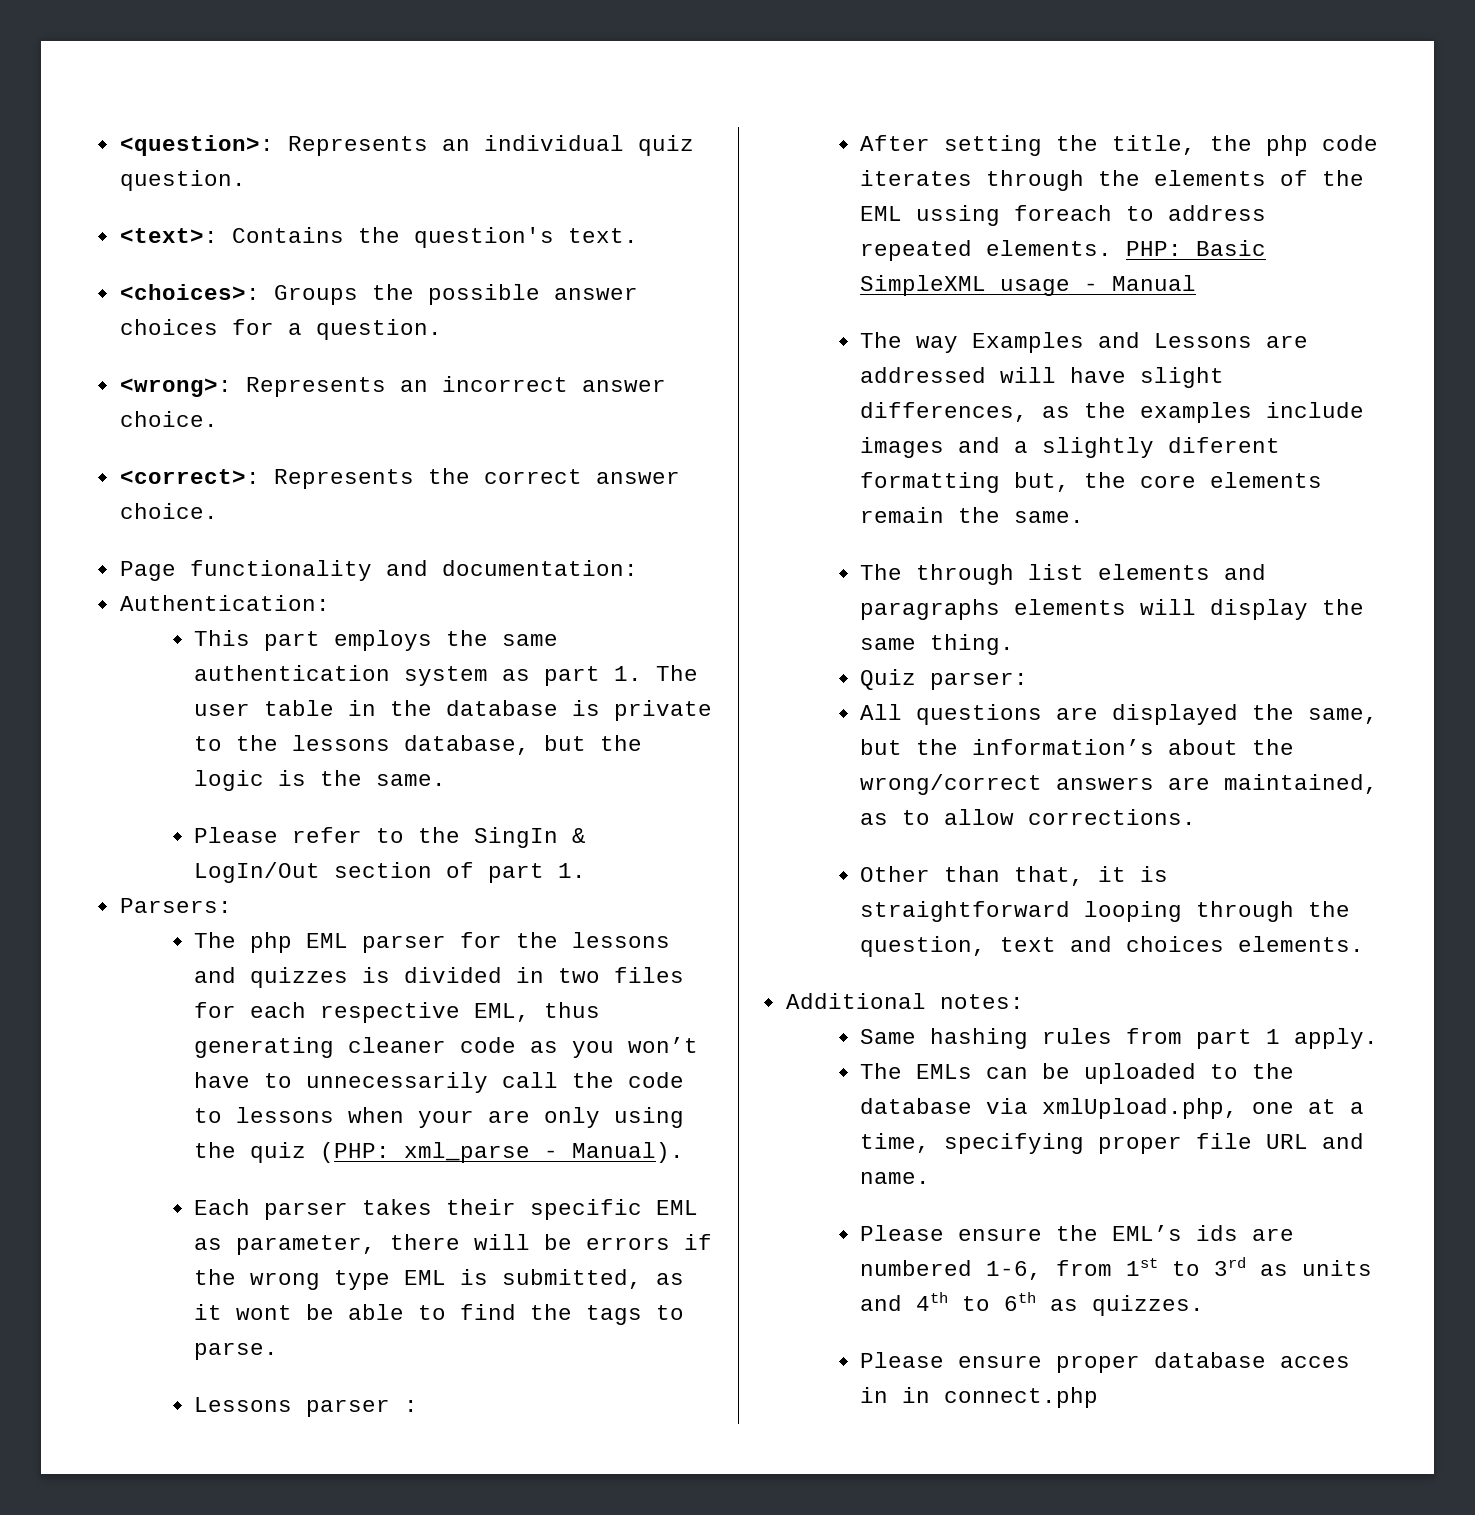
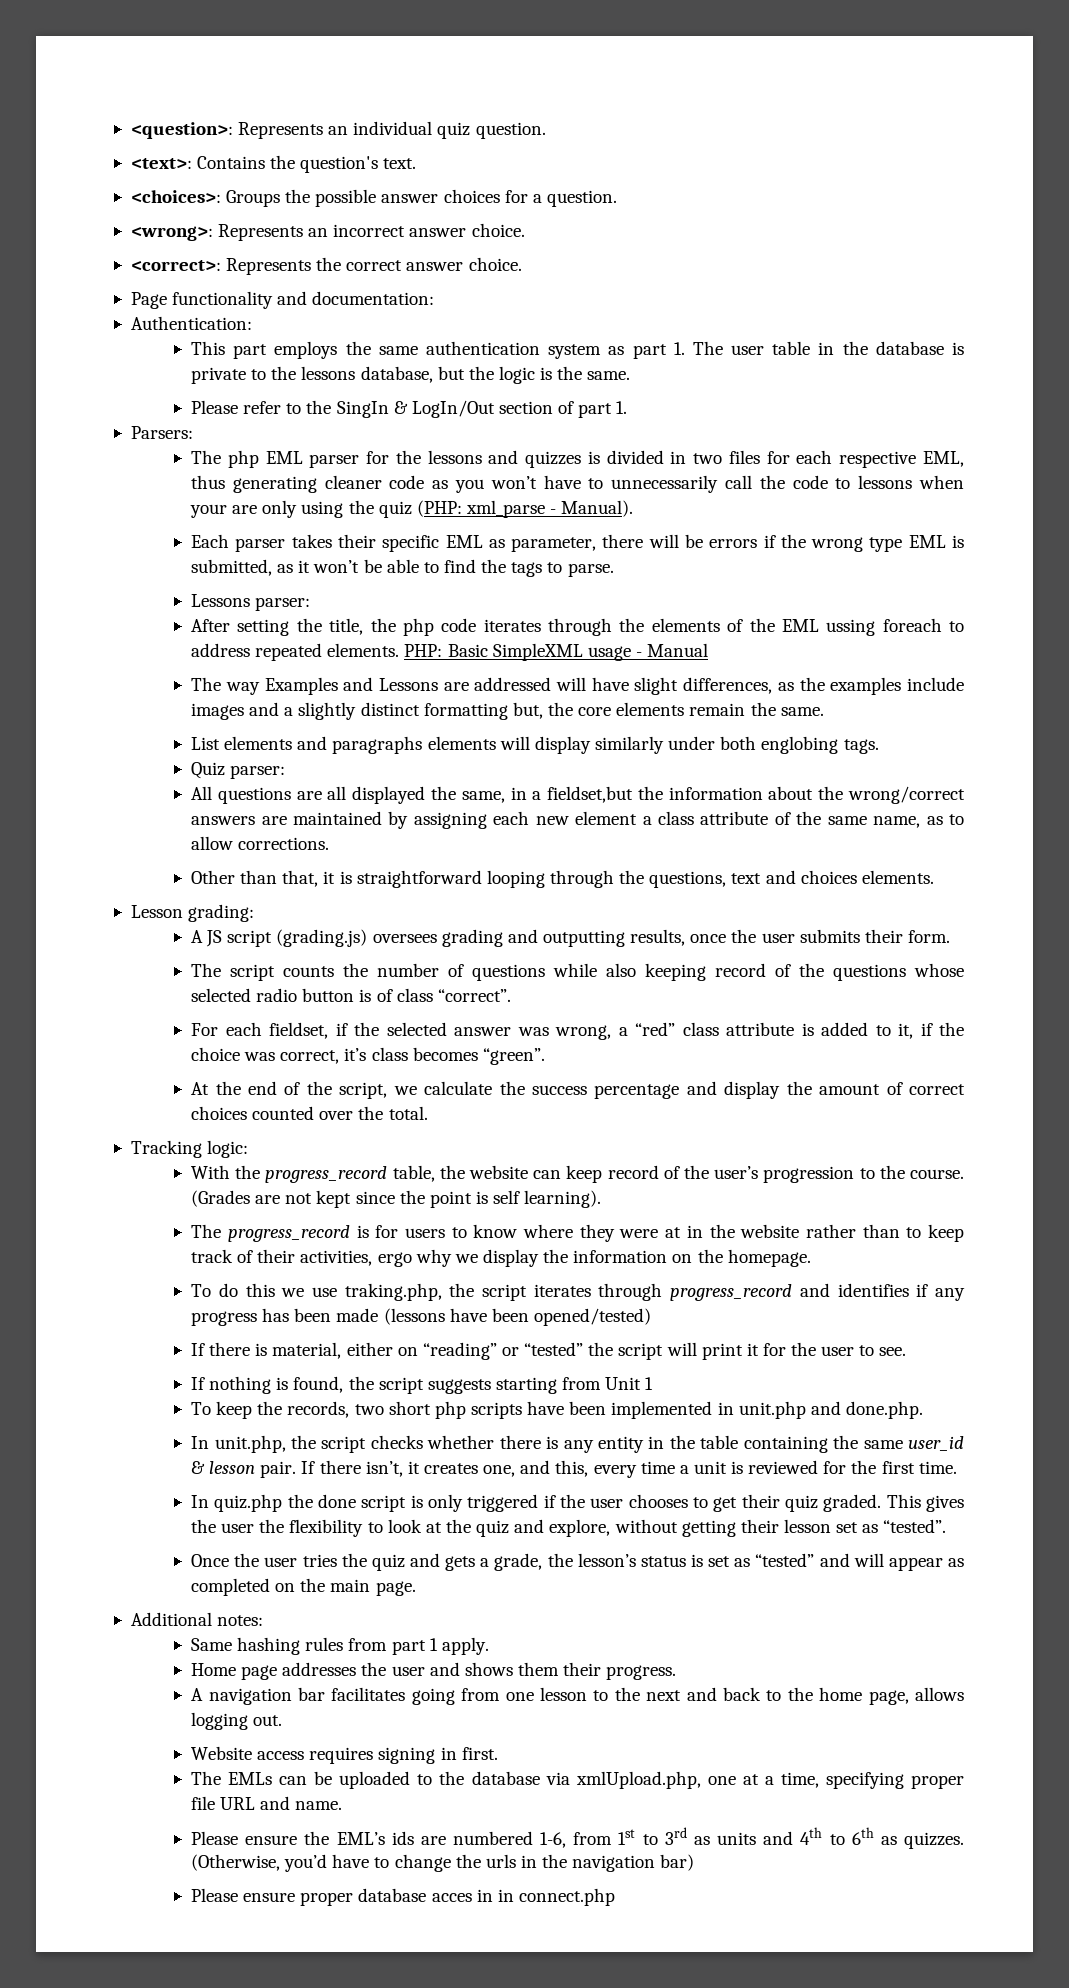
- Each parser takes their specific EML as parameter, there will be errors if the wrong type EML is submitted, as it wont be able to find the tags to parse.
+ Each parser takes their specific EML as parameter, there will be errors if the wrong type EML is submitted, as it won’t be able to find the tags to parse.
- Lessons parser :
+ Lessons parser:
- The way Examples and Lessons are addressed will have slight differences, as the examples include images and a slightly diferent formatting but, the core elements remain the same.
+ The way Examples and Lessons are addressed will have slight differences, as the examples include images and a slightly distinct formatting but, the core elements remain the same.
- The through list elements and paragraphs elements will display the same thing.
+ List elements and paragraphs elements will display similarly under both englobing tags.
- All questions are displayed the same, but the information’s about the wrong/correct answers are maintained, as to allow corrections.
+ All questions are all displayed the same, in a fieldset,but the information about the wrong/correct answers are maintained by assigning each new element a class attribute of the same name, as to allow corrections.
- Other than that, it is straightforward looping through the question, text and choices elements.
+ Other than that, it is straightforward looping through the questions, text and choices elements.
+ Lesson grading:
+ A JS script (grading.js) oversees grading and outputting results, once the user submits their form.
+ The script counts the number of questions while also keeping record of the questions whose selected radio button is of class “correct”.
+ For each fieldset, if the selected answer was wrong, a “red” class attribute is added to it, if the choice was correct, it’s class becomes “green”.
+ At the end of the script, we calculate the success percentage and display the amount of correct choices counted over the total.
+ Tracking logic:
+ With the progress_record table, the website can keep record of the user’s progression to the course. (Grades are not kept since the point is self learning).
+ The progress_record is for users to know where they were at in the website rather than to keep track of their activities, ergo why we display the information on the homepage.
+ To do this we use traking.php, the script iterates through progress_record and identifies if any progress has been made (lessons have been opened/tested)
+ If there is material, either on “reading” or “tested” the script will print it for the user to see.
+ If nothing is found, the script suggests starting from Unit 1
+ To keep the records, two short php scripts have been implemented in unit.php and done.php.
+ In unit.php, the script checks whether there is any entity in the table containing the same user_id & lesson pair. If there isn’t, it creates one, and this, every time a unit is reviewed for the first time.
+ In quiz.php the done script is only triggered if the user chooses to get their quiz graded. This gives the user the flexibility to look at the quiz and explore, without getting their lesson set as “tested”.
+ Once the user tries the quiz and gets a grade, the lesson’s status is set as “tested” and will appear as completed on the main page.
+ Home page addresses the user and shows them their progress.
+ A navigation bar facilitates going from one lesson to the next and back to the home page, allows logging out.
+ Website access requires signing in first.
+ (Otherwise, you’d have to change the urls in the navigation bar)

